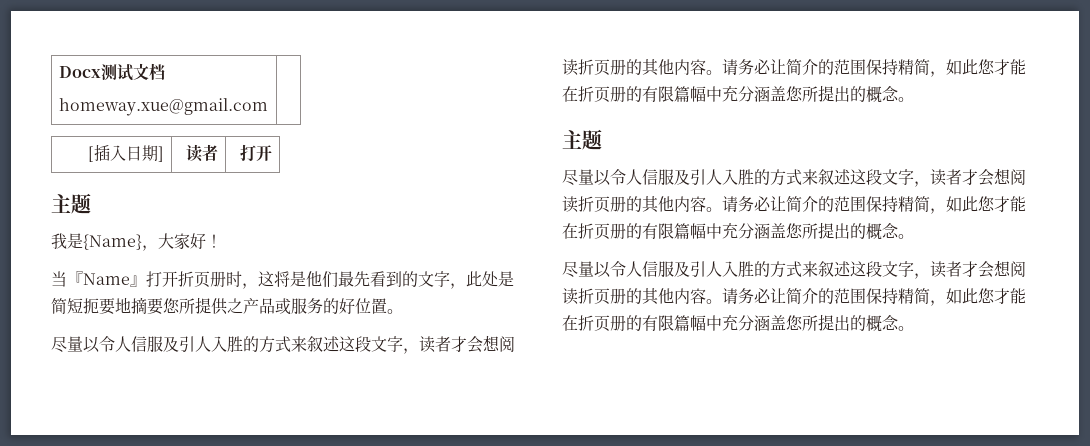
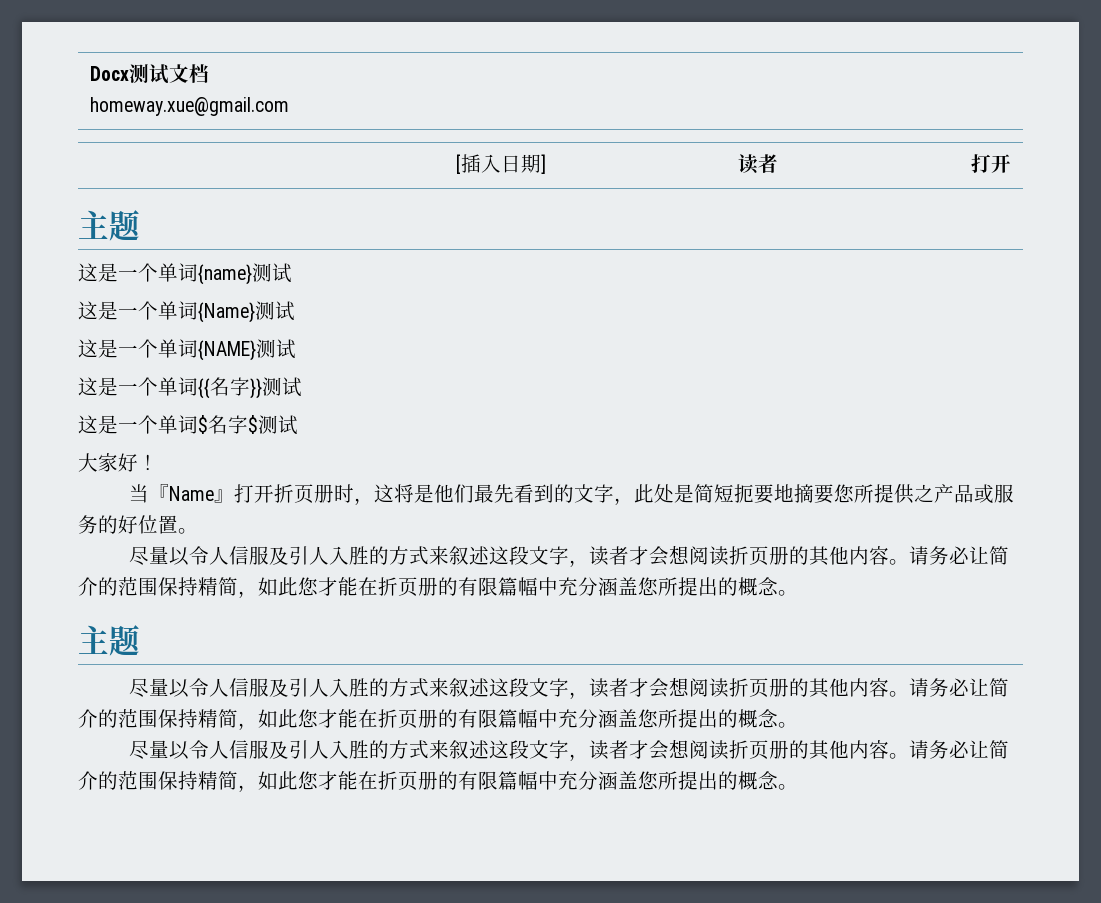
- 我是{Name}，大家好！
+ 这是一个单词{name}测试
+ 这是一个单词{Name}测试
+ 这是一个单词{NAME}测试
+ 这是一个单词{{名字}}测试
+ 这是一个单词$名字$测试
+ 大家好！

